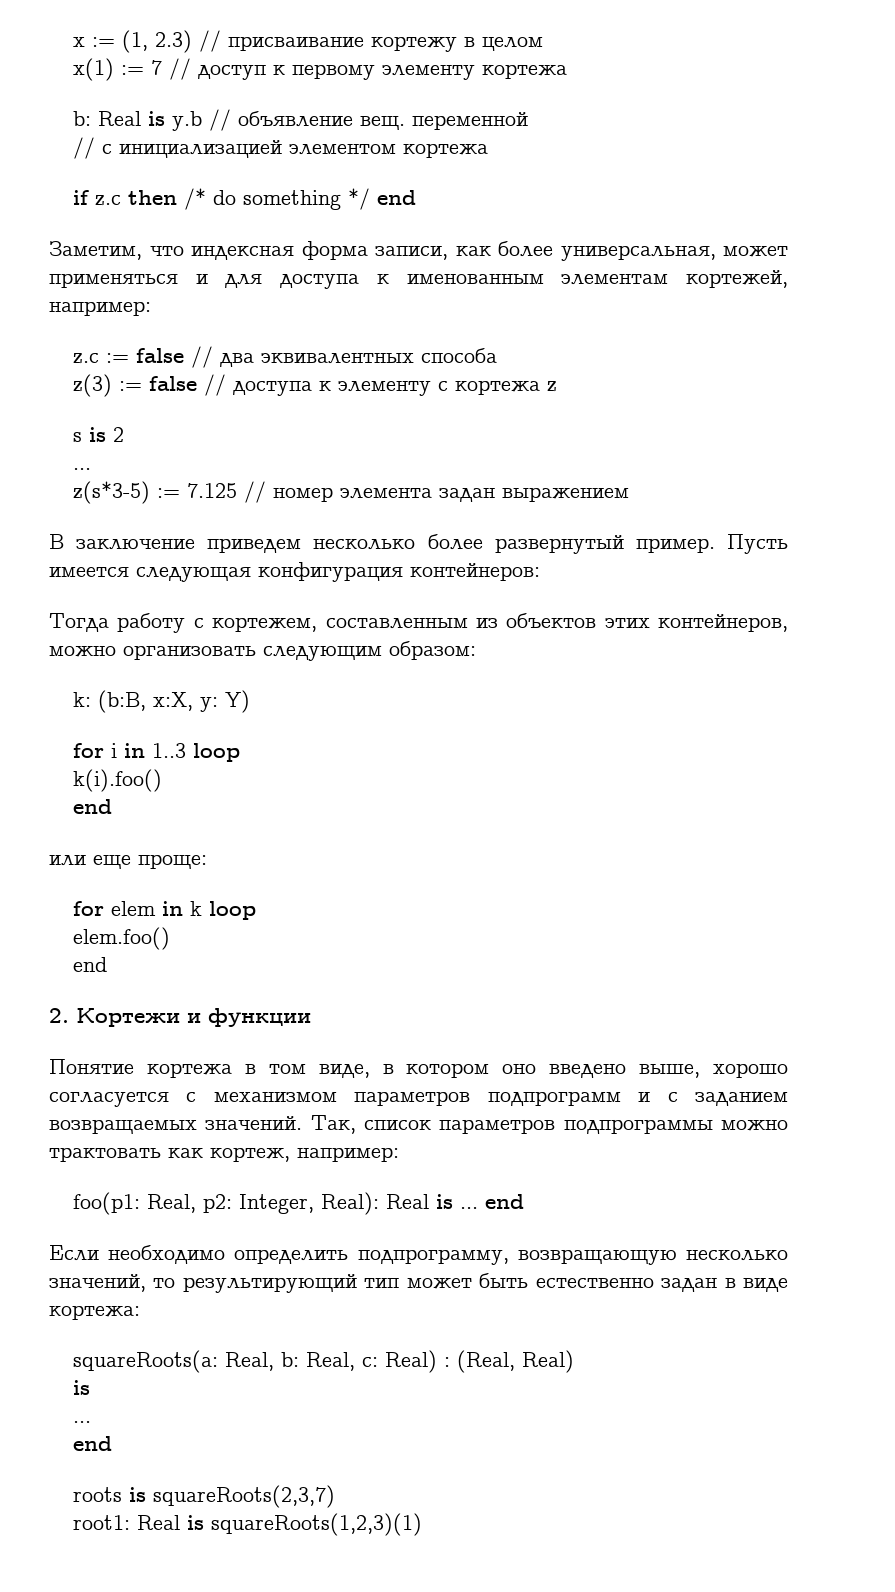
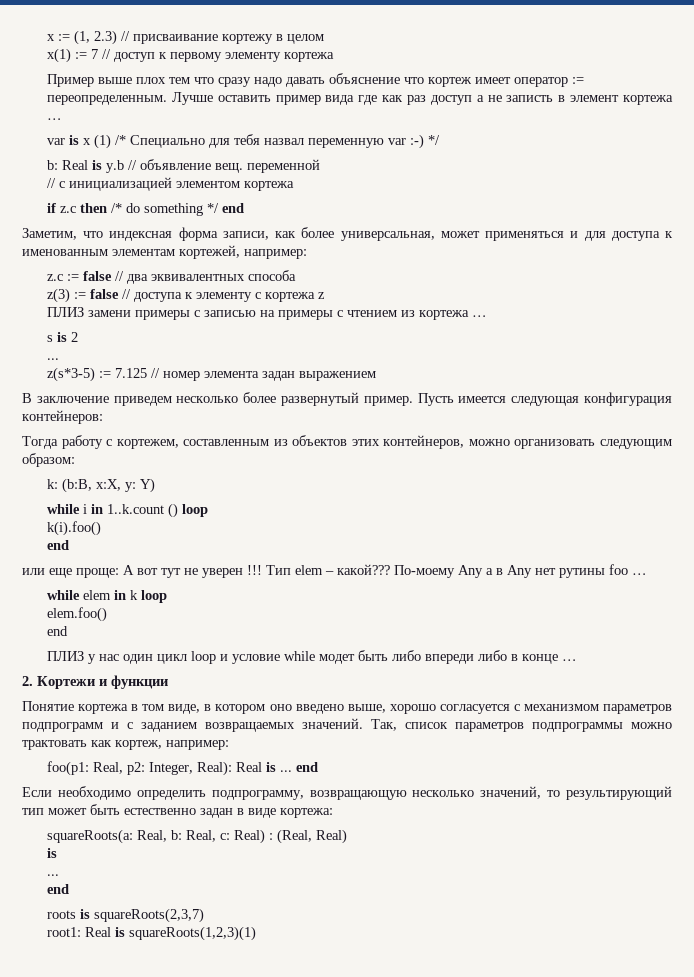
+ Пример выше плох тем что сразу надо давать объяснение что кортеж имеет оператор := переопределенным. Лучше оставить пример вида где как раз доступ а не записть в элемент кортежа …
+ var is x (1) /* Специально для тебя назвал переменную var :-) */
+ ПЛИЗ замени примеры с записью на примеры с чтением из кортежа …
- for i in 1..3 loop
+ while i in 1..k.count () loop
- или еще проще:
- for elem in k loop
+ или еще проще: А вот тут не уверен !!! Тип elem – какой??? По-моему Any а в Any нет рутины foo …
+ while elem in k loop
+ ПЛИЗ у нас один цикл loop и условие while модет быть либо впереди либо в конце …

